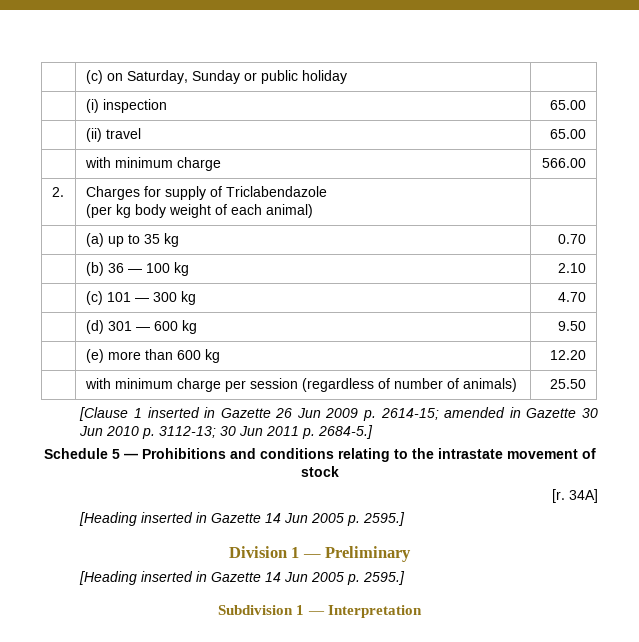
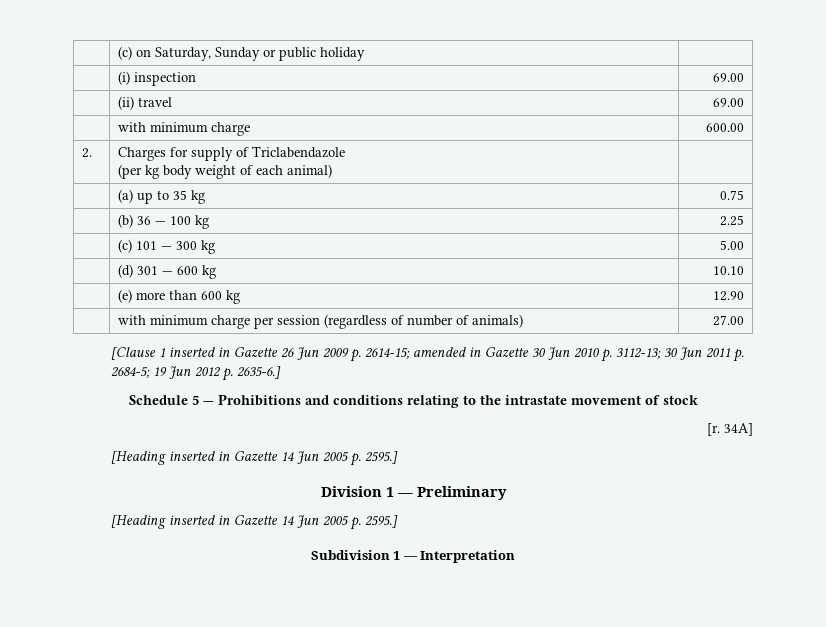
- | (i) inspection | 65.00
+ | (i) inspection | 69.00
- | (ii) travel | 65.00
+ | (ii) travel | 69.00
- | with minimum charge | 566.00
+ | with minimum charge | 600.00
- | (a) up to 35 kg | 0.70
+ | (a) up to 35 kg | 0.75
- | (b) 36 — 100 kg | 2.10
+ | (b) 36 — 100 kg | 2.25
- | (c) 101 — 300 kg | 4.70
+ | (c) 101 — 300 kg | 5.00
- | (d) 301 — 600 kg | 9.50
+ | (d) 301 — 600 kg | 10.10
- | (e) more than 600 kg | 12.20
+ | (e) more than 600 kg | 12.90
- | with minimum charge per session (regardless of number of animals) | 25.50
+ | with minimum charge per session (regardless of number of animals) | 27.00
- [Clause 1 inserted in Gazette 26 Jun 2009 p. 2614-15; amended in Gazette 30 Jun 2010 p. 3112-13; 30 Jun 2011 p. 2684-5.]
+ [Clause 1 inserted in Gazette 26 Jun 2009 p. 2614-15; amended in Gazette 30 Jun 2010 p. 3112-13; 30 Jun 2011 p. 2684-5; 19 Jun 2012 p. 2635-6.]

